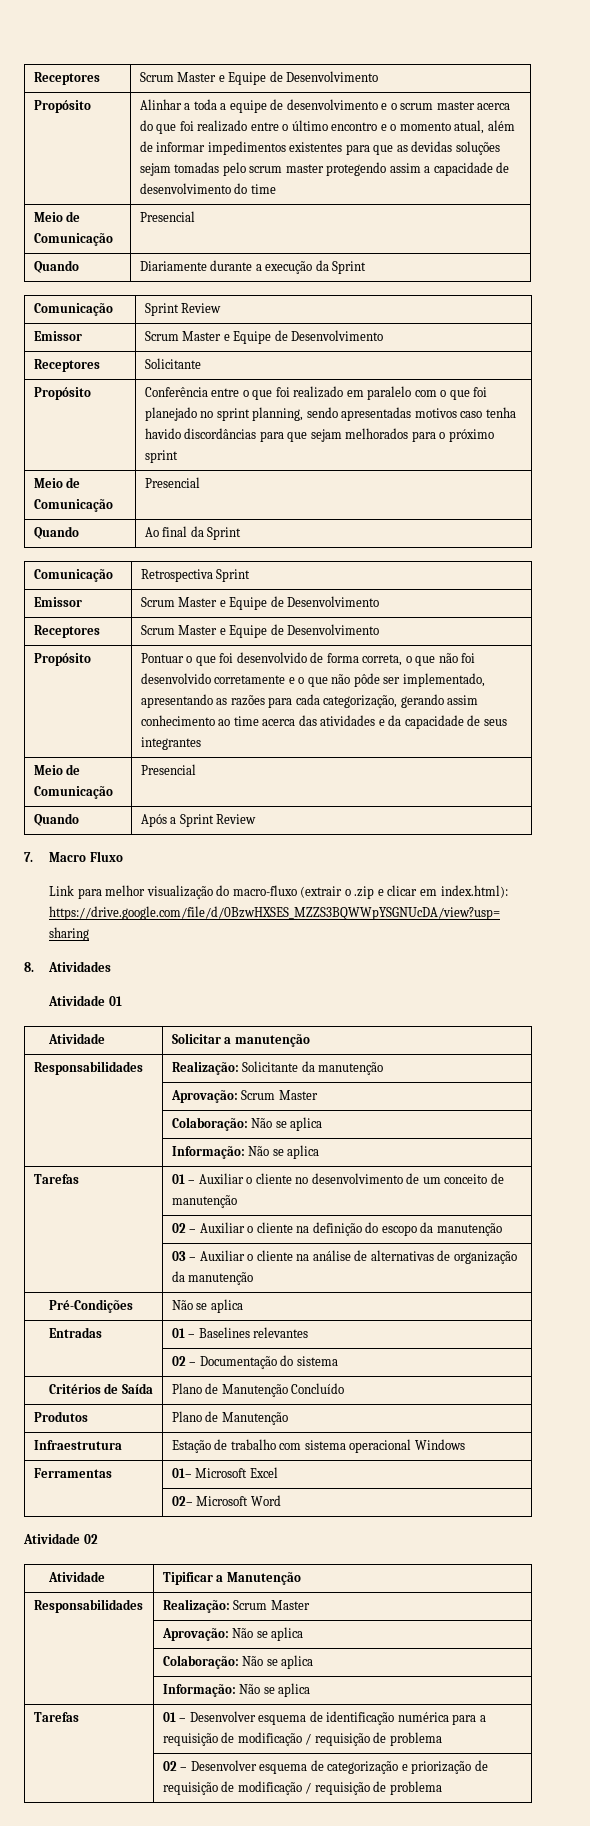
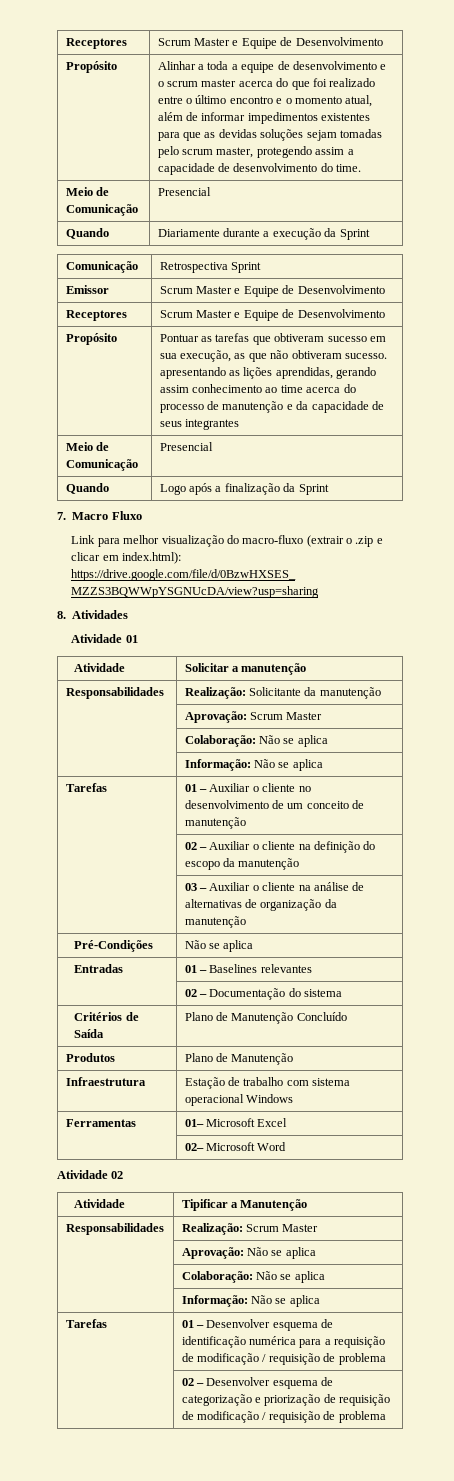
- Alinhar a toda a equipe de desenvolvimento e o scrum master acerca do que foi realizado entre o último encontro e o momento atual, além de informar impedimentos existentes para que as devidas soluções sejam tomadas pelo scrum master protegendo assim a capacidade de desenvolvimento do time
+ Alinhar a toda a equipe de desenvolvimento e o scrum master acerca do que foi realizado entre o último encontro e o momento atual, além de informar impedimentos existentes para que as devidas soluções sejam tomadas pelo scrum master, protegendo assim a capacidade de desenvolvimento do time.
- Comunicação | Sprint Review
- Emissor | Scrum Master e Equipe de Desenvolvimento
- Receptores | Solicitante
- Propósito | Conferência entre o que foi realizado em paralelo com o que foi planejado no sprint planning, sendo apresentadas motivos caso tenha havido discordâncias para que sejam melhorados para o próximo sprint
- Meio de Comunicação | Presencial
- Quando | Ao final da Sprint
- Pontuar o que foi desenvolvido de forma correta, o que não foi desenvolvido corretamente e o que não pôde ser implementado, apresentando as razões para cada categorização, gerando assim conhecimento ao time acerca das atividades e da capacidade de seus integrantes
+ Pontuar as tarefas que obtiveram sucesso em sua execução, as que não obtiveram sucesso. apresentando as lições aprendidas, gerando assim conhecimento ao time acerca do processo de manutenção e da capacidade de seus integrantes
- Quando | Após a Sprint Review
+ Quando | Logo após a finalização da Sprint

